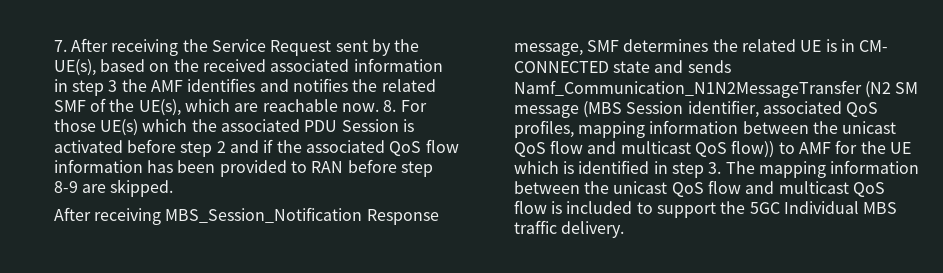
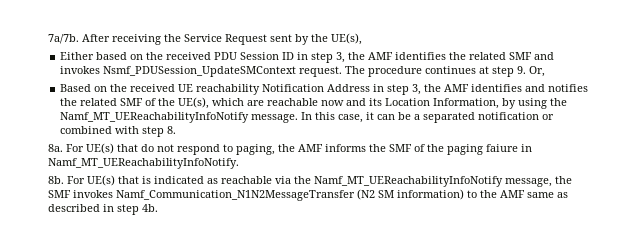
- 7. After receiving the Service Request sent by the UE(s), based on the received associated information in step 3 the AMF identifies and notifies the related SMF of the UE(s), which are reachable now. 8. For those UE(s) which the associated PDU Session is activated before step 2 and if the associated QoS flow information has been provided to RAN before step 8-9 are skipped.
- After receiving MBS_Session_Notification Response message, SMF determines the related UE is in CM- CONNECTED state and sends Namf_Communication_N1N2MessageTransfer (N2 SM message (MBS Session identifier, associated QoS profiles, mapping information between the unicast QoS flow and multicast QoS flow)) to AMF for the UE which is identified in step 3. The mapping information between the unicast QoS flow and multicast QoS flow is included to support the 5GC Individual MBS traffic delivery.
+ 7a/7b. After receiving the Service Request sent by the UE(s),
+ Either based on the received PDU Session ID in step 3, the AMF identifies the related SMF and invokes Nsmf_PDUSession_UpdateSMContext request. The procedure continues at step 9. Or,
+ Based on the received UE reachability Notification Address in step 3, the AMF identifies and notifies the related SMF of the UE(s), which are reachable now and its Location Information, by using the Namf_MT_UEReachabilityInfoNotify message. In this case, it can be a separated notification or combined with step 8.
+ 8a. For UE(s) that do not respond to paging, the AMF informs the SMF of the paging faiure in Namf_MT_UEReachabilityInfoNotify.
+ 8b. For UE(s) that is indicated as reachable via the Namf_MT_UEReachabilityInfoNotify message, the SMF invokes Namf_Communication_N1N2MessageTransfer (N2 SM information) to the AMF same as described in step 4b.

